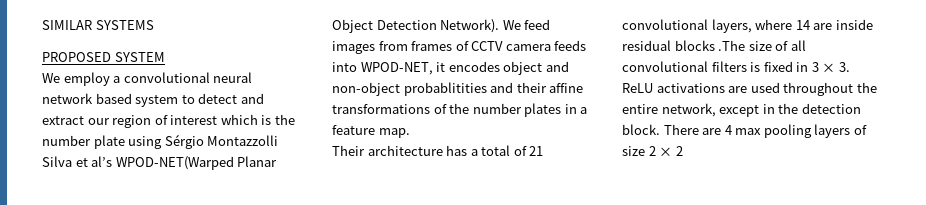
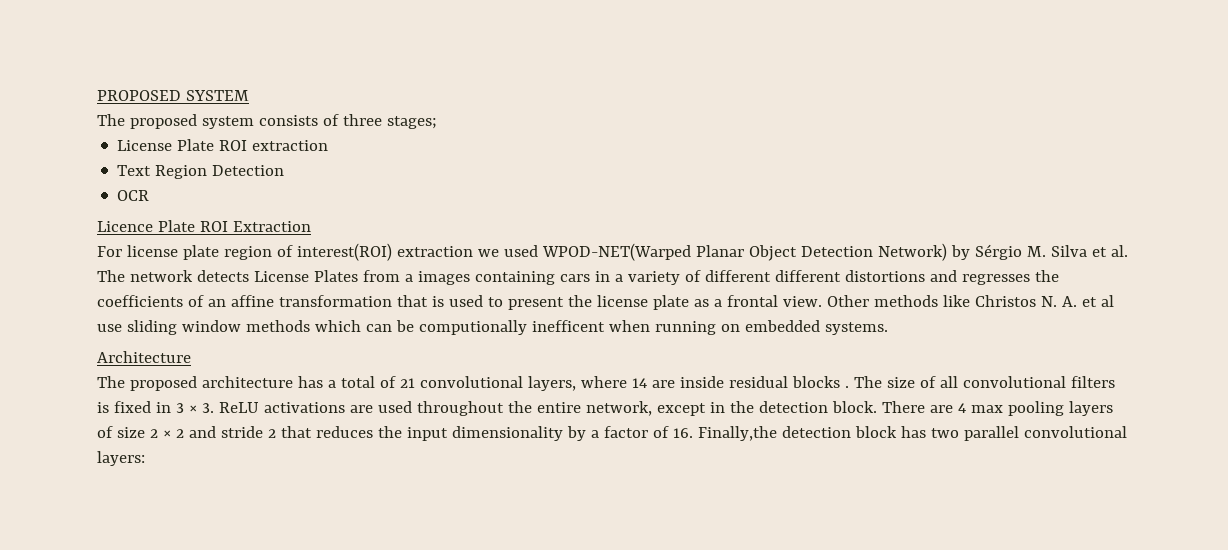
- SIMILAR SYSTEMS
- We employ a convolutional neural network based system to detect and extract our region of interest which is the number plate using Sérgio Montazzolli Silva et al’s WPOD-NET(Warped Planar Object Detection Network). We feed images from frames of CCTV camera feeds into WPOD-NET, it encodes object and non-object probablitities and their affine transformations of the number plates in a feature map.
- Their architecture has a total of 21 convolutional layers, where 14 are inside residual blocks .The size of all convolutional filters is fixed in 3 × 3. ReLU activations are used throughout the entire network, except in the detection block.
+ The proposed system consists of three stages;
+ License Plate ROI extraction
+ Text Region Detection
+ OCR
+ Licence Plate ROI Extraction
+ For license plate region of interest(ROI) extraction we used WPOD-NET(Warped Planar Object Detection Network) by Sérgio M. Silva et al. The network detects License Plates from a images containing cars in a variety of different different distortions and regresses the coefficients of an affine transformation that is used to present the license plate as a frontal view. Other methods like Christos N. A. et al use sliding window methods which can be computionally inefficent when running on embedded systems.
+ Architecture
+ The proposed architecture has a total of 21 convolutional layers, where 14 are inside residual blocks . The size of all convolutional filters is fixed in 3 × 3. ReLU activations are used throughout the entire network, except in the detection block.
- There are 4 max pooling layers of size 2 × 2
+ There are 4 max pooling layers of size 2 × 2 and stride 2 that reduces the input dimensionality by a factor of 16. Finally,the detection block has two parallel convolutional layers:

